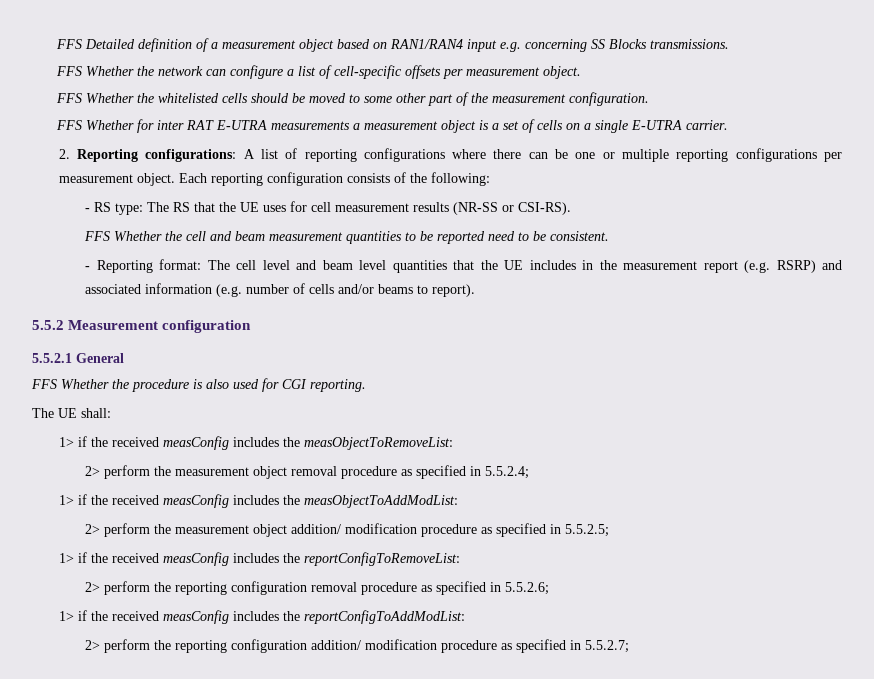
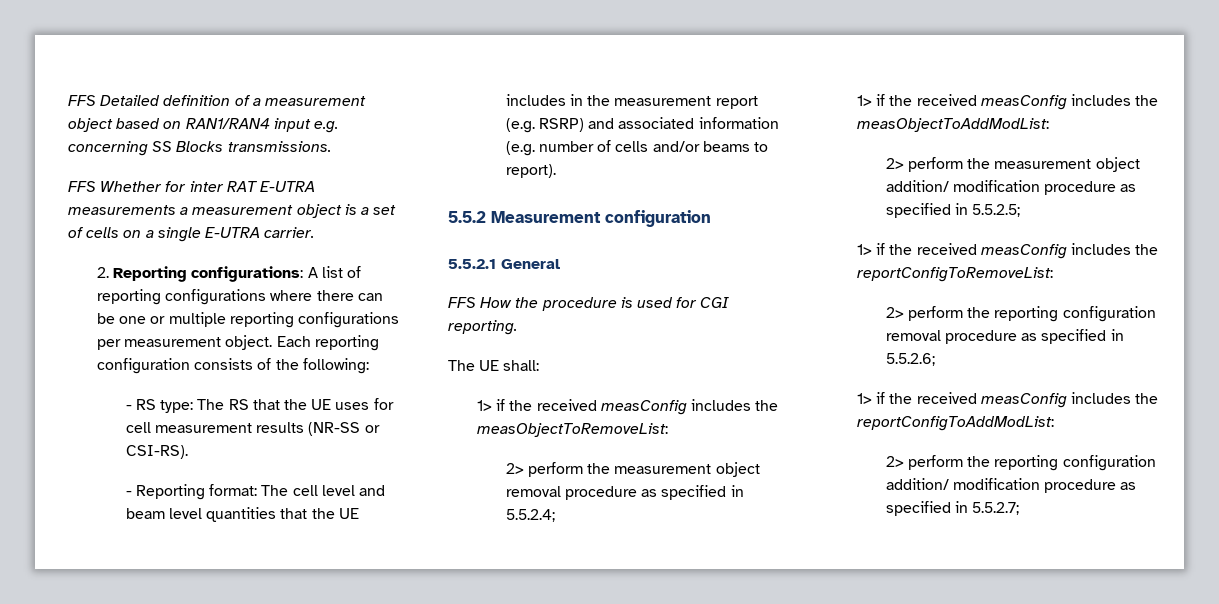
- FFS Whether the network can configure a list of cell-specific offsets per measurement object.
- FFS Whether the whitelisted cells should be moved to some other part of the measurement configuration.
- FFS Whether the cell and beam measurement quantities to be reported need to be consistent.
- FFS Whether the procedure is also used for CGI reporting.
+ FFS How the procedure is used for CGI reporting.

